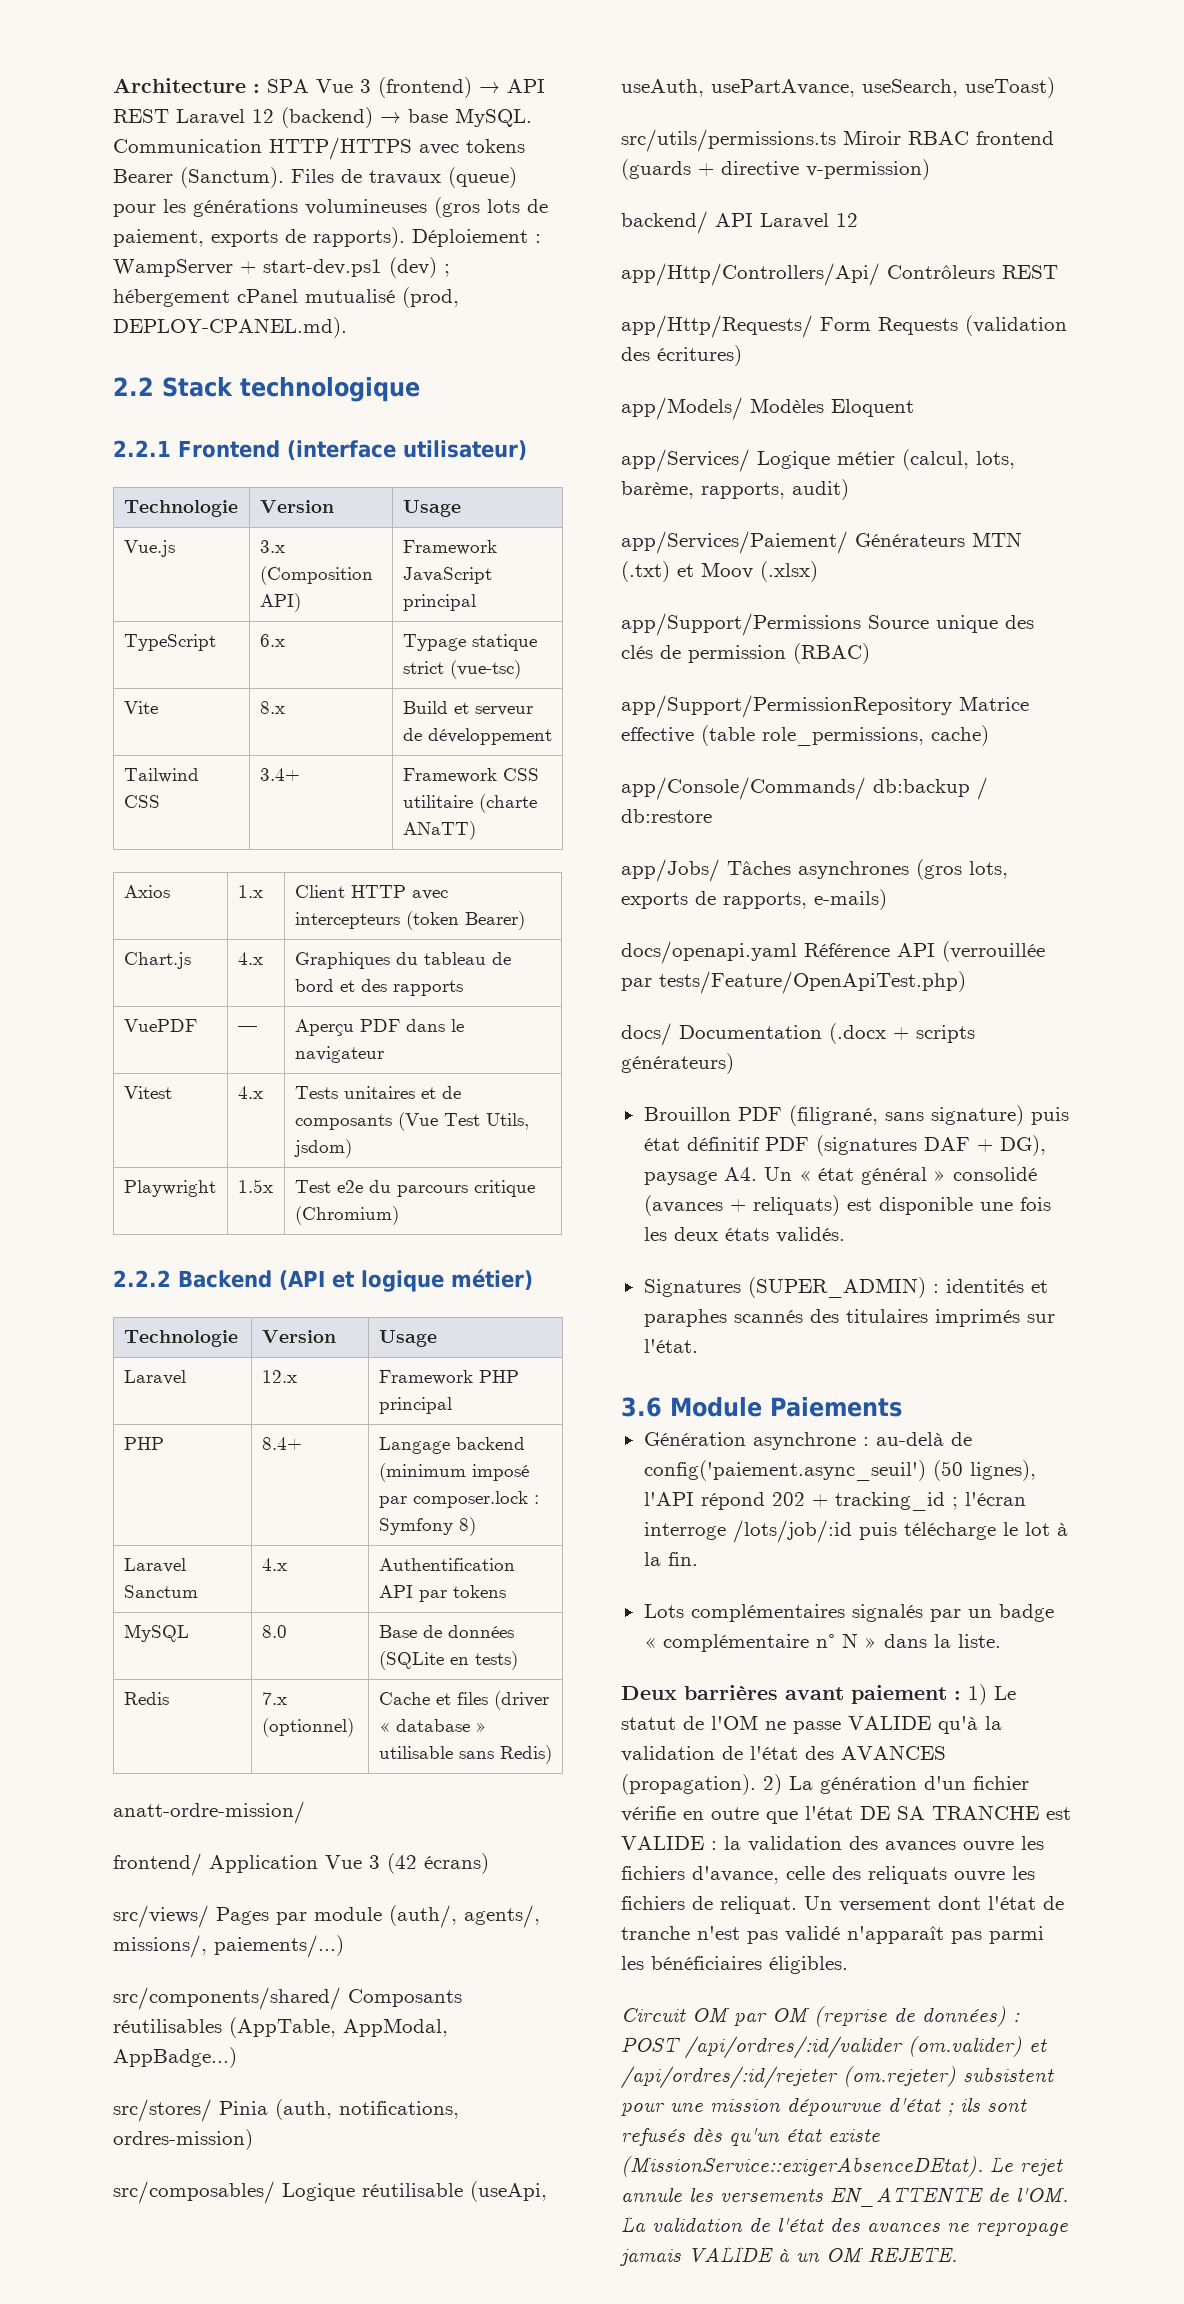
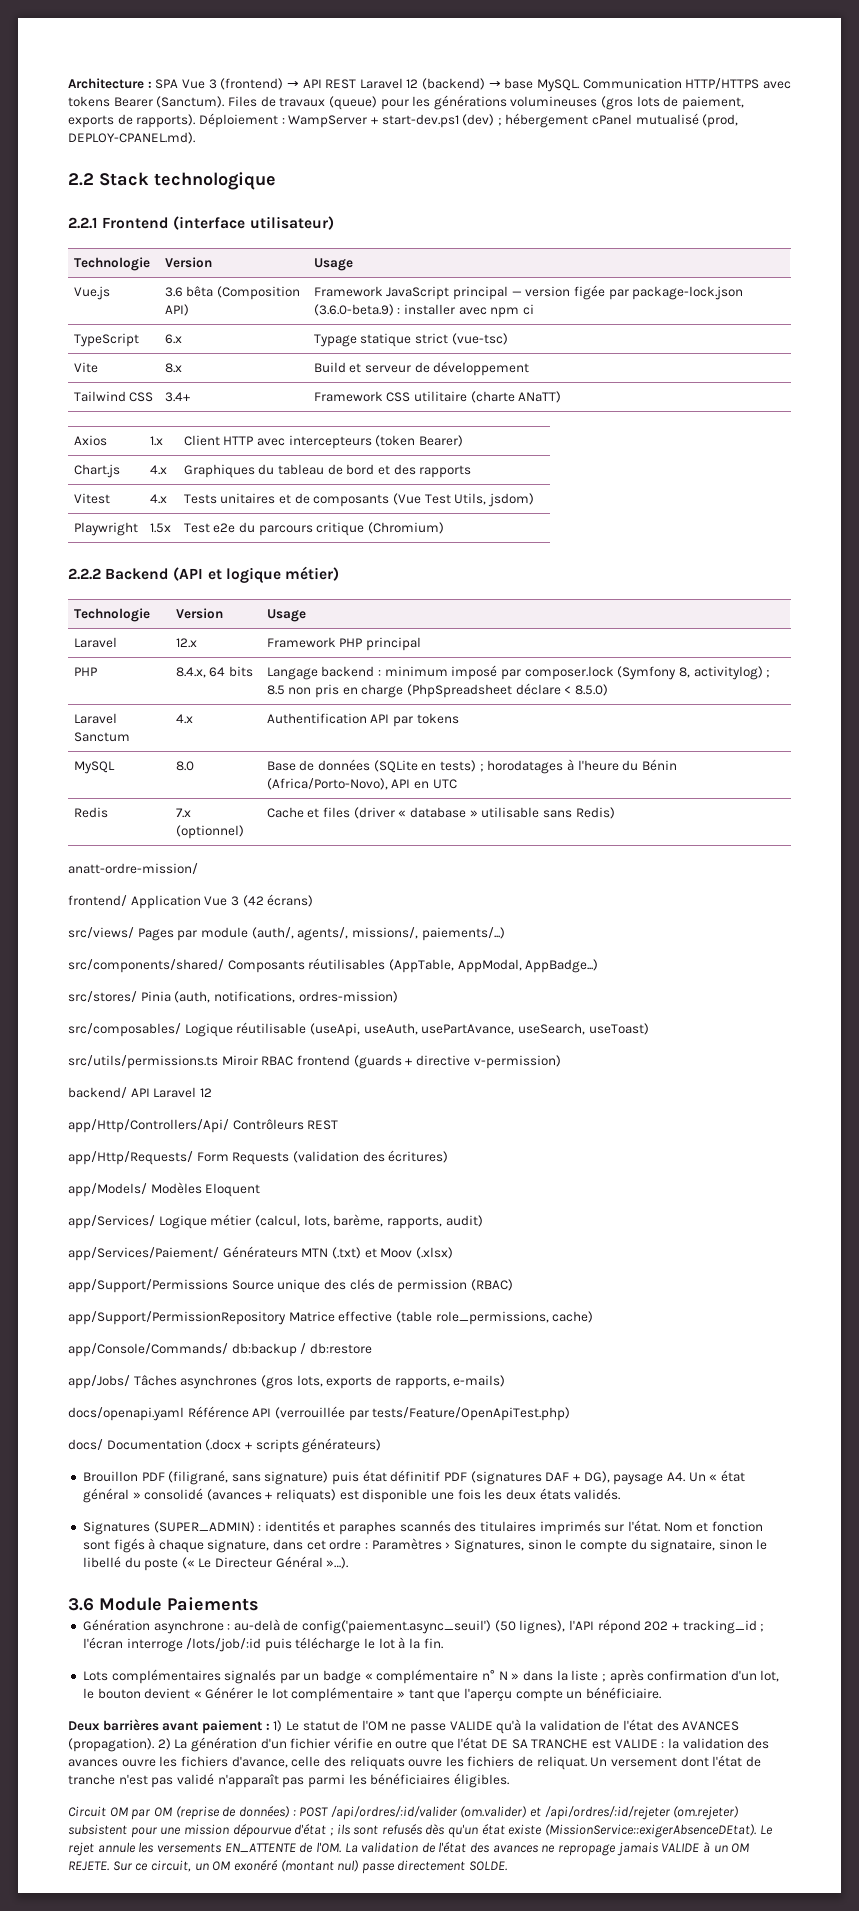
- Vue.js | 3.x (Composition API) | Framework JavaScript principal
+ Vue.js | 3.6 bêta (Composition API) | Framework JavaScript principal — version figée par package-lock.json (3.6.0-beta.9) : installer avec npm ci
- VuePDF | — | Aperçu PDF dans le navigateur
- PHP | 8.4+ | Langage backend (minimum imposé par composer.lock : Symfony 8)
+ PHP | 8.4.x, 64 bits | Langage backend : minimum imposé par composer.lock (Symfony 8, activitylog) ; 8.5 non pris en charge (PhpSpreadsheet déclare < 8.5.0)
- MySQL | 8.0 | Base de données (SQLite en tests)
+ MySQL | 8.0 | Base de données (SQLite en tests) ; horodatages à l'heure du Bénin (Africa/Porto-Novo), API en UTC
+ Nom et fonction sont figés à chaque signature, dans cet ordre : Paramètres › Signatures, sinon le compte du signataire, sinon le libellé du poste (« Le Directeur Général »…).
- Lots complémentaires signalés par un badge « complémentaire n° N » dans la liste.
+ Lots complémentaires signalés par un badge « complémentaire n° N » dans la liste ; après confirmation d'un lot, le bouton devient « Générer le lot complémentaire » tant que l'aperçu compte un bénéficiaire.
+ Sur ce circuit, un OM exonéré (montant nul) passe directement SOLDE.

